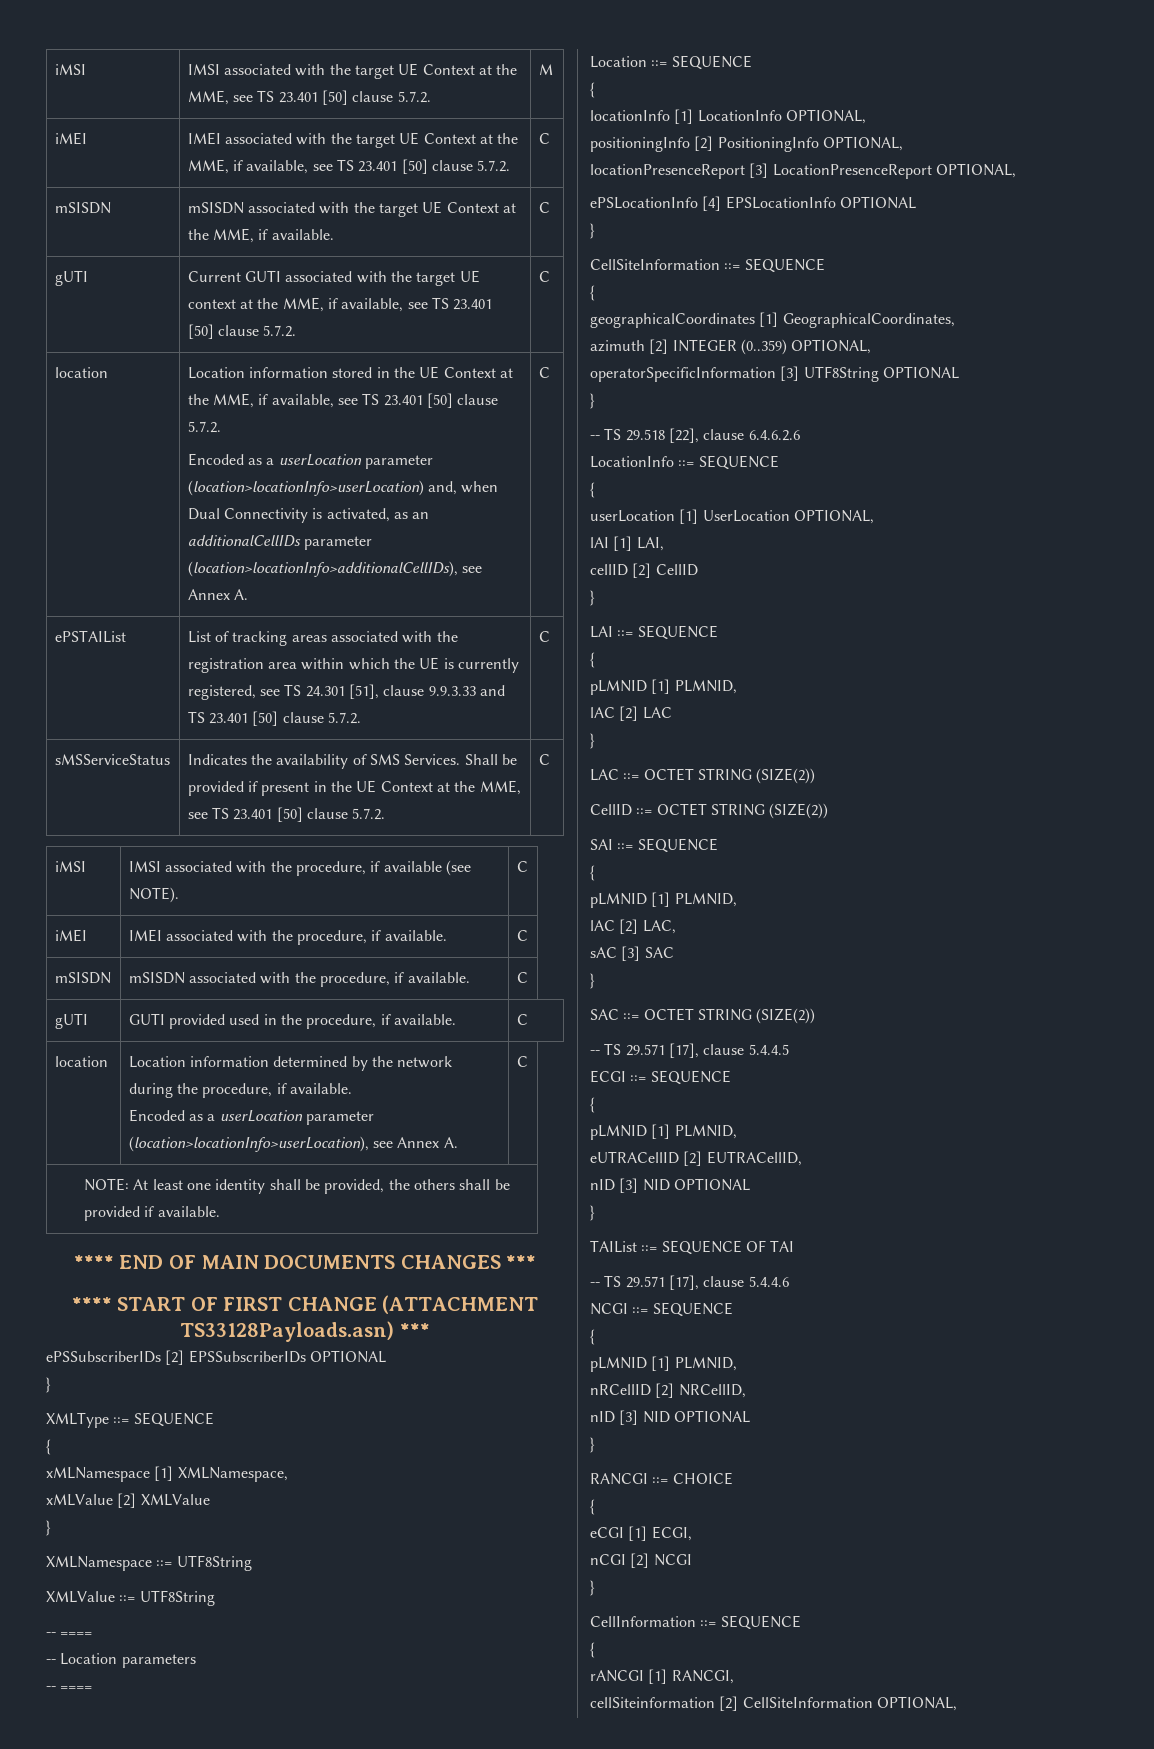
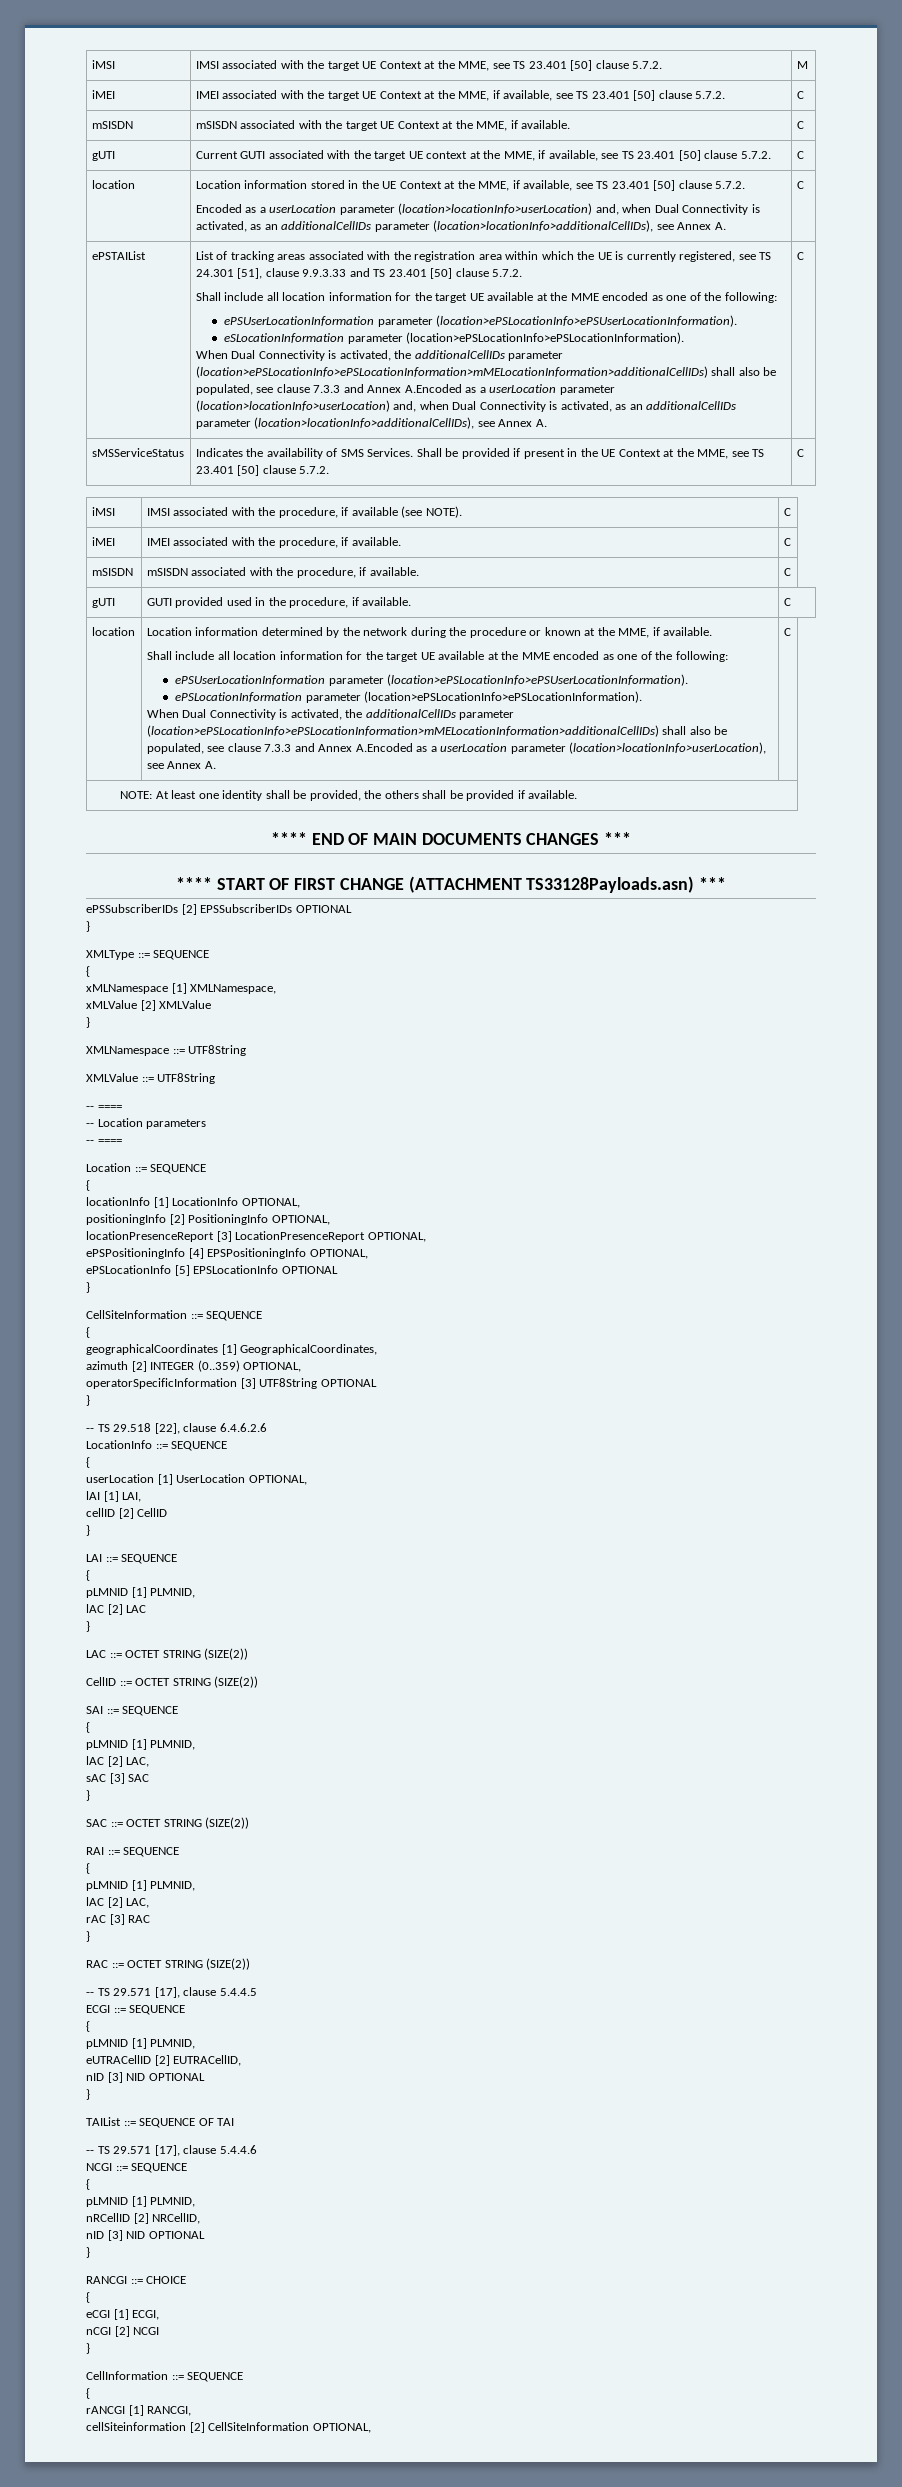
  List of tracking areas associated with the registration area within which the UE is currently registered, see TS 24.301 [51], clause 9.9.3.33 and TS 23.401 [50] clause 5.7.2.
+ Shall include all location information for the target UE available at the MME encoded as one of the following:
+ ePSUserLocationInformation parameter (location>ePSLocationInfo>ePSUserLocationInformation).
+ eSLocationInformation parameter (location>ePSLocationInfo>ePSLocationInformation).
+ When Dual Connectivity is activated, the additionalCellIDs parameter (location>ePSLocationInfo>ePSLocationInformation>mMELocationInformation>additionalCellIDs) shall also be populated, see clause 7.3.3 and Annex A.Encoded as a userLocation parameter (location>locationInfo>userLocation) and, when Dual Connectivity is activated, as an additionalCellIDs parameter (location>locationInfo>additionalCellIDs), see Annex A.
- Location information determined by the network during the procedure, if available.
- Encoded as a userLocation parameter (location>locationInfo>userLocation), see Annex A.
+ Location information determined by the network during the procedure or known at the MME, if available.
+ Shall include all location information for the target UE available at the MME encoded as one of the following:
+ ePSUserLocationInformation parameter (location>ePSLocationInfo>ePSUserLocationInformation).
+ ePSLocationInformation parameter (location>ePSLocationInfo>ePSLocationInformation).
+ When Dual Connectivity is activated, the additionalCellIDs parameter (location>ePSLocationInfo>ePSLocationInformation>mMELocationInformation>additionalCellIDs) shall also be populated, see clause 7.3.3 and Annex A.Encoded as a userLocation parameter (location>locationInfo>userLocation), see Annex A.
+ ePSPositioningInfo [4] EPSPositioningInfo OPTIONAL,
- ePSLocationInfo [4] EPSLocationInfo OPTIONAL
+ ePSLocationInfo [5] EPSLocationInfo OPTIONAL
+ RAI ::= SEQUENCE
+ {
+ pLMNID [1] PLMNID,
+ lAC [2] LAC,
+ rAC [3] RAC
+ }
+ RAC ::= OCTET STRING (SIZE(2))

